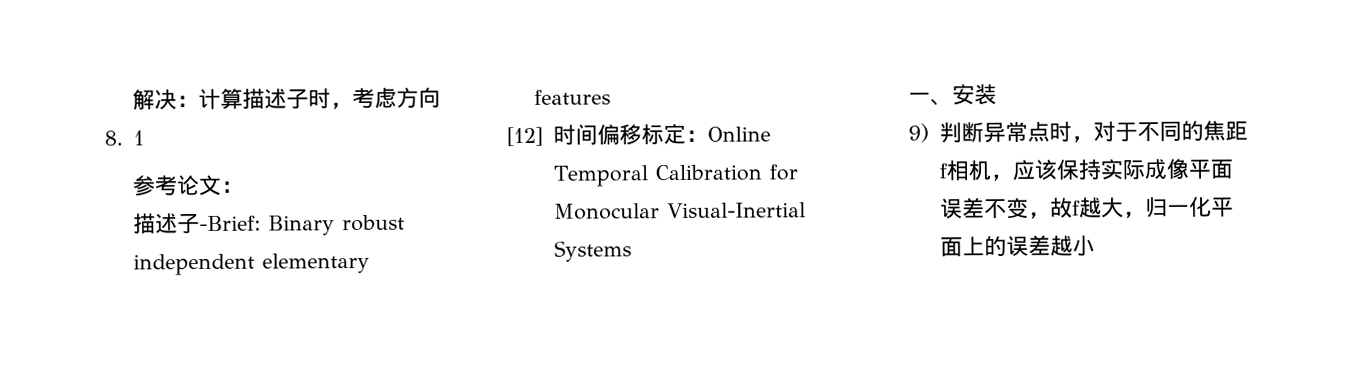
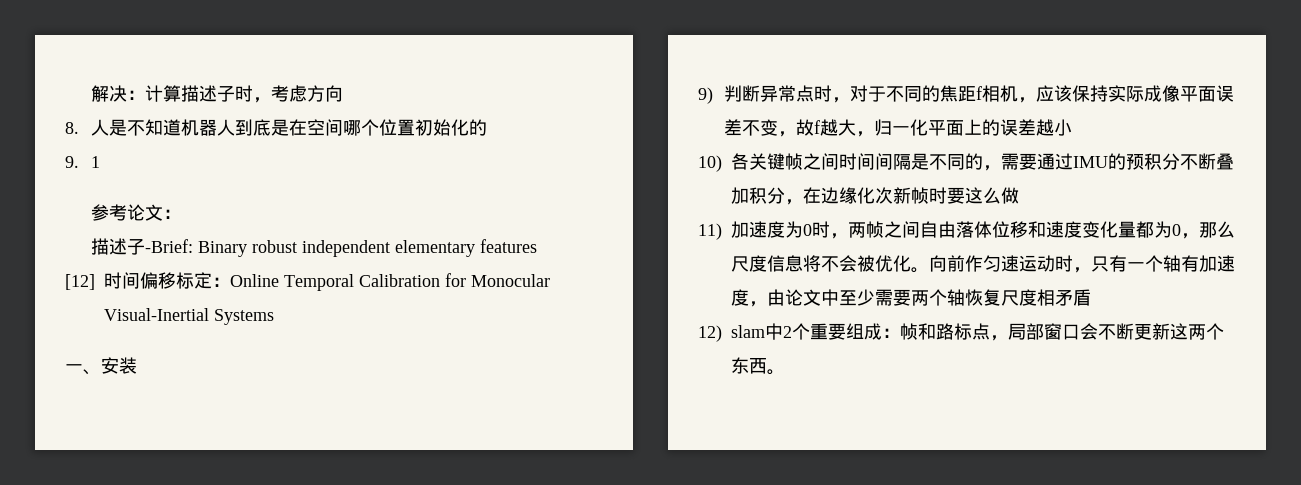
- 8. 1
+ 8.人是不知道机器人到底是在空间哪个位置初始化的
+ 9. 1
+ 10)各关键帧之间时间间隔是不同的，需要通过IMU的预积分不断叠加积分，在边缘化次新帧时要这么做
+ 11)加速度为0时，两帧之间自由落体位移和速度变化量都为0，那么尺度信息将不会被优化。向前作匀速运动时，只有一个轴有加速度，由论文中至少需要两个轴恢复尺度相矛盾
+ 12) slam中2个重要组成：帧和路标点，局部窗口会不断更新这两个东西。

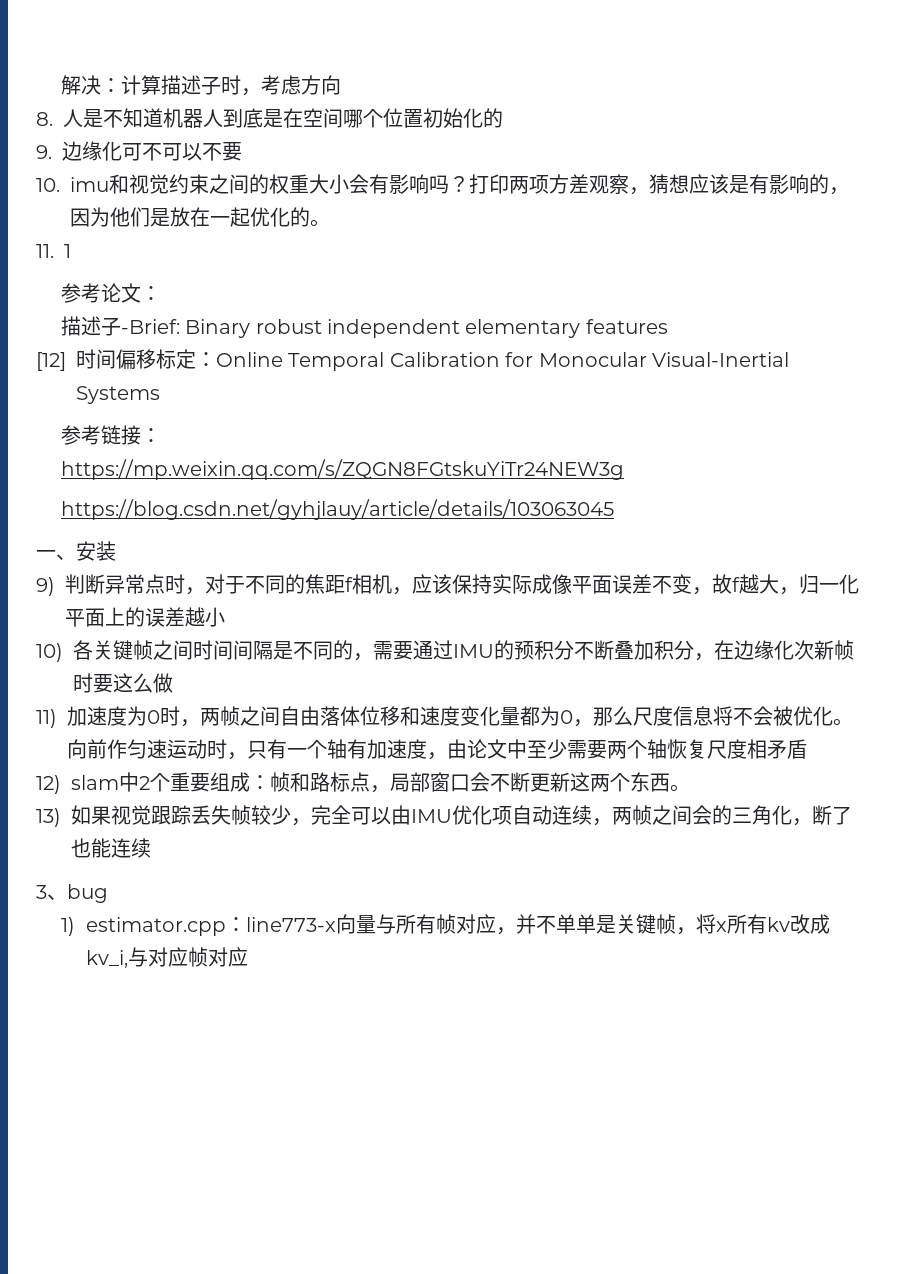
- 9. 1
+ 9.边缘化可不可以不要
+ 10. imu和视觉约束之间的权重大小会有影响吗？打印两项方差观察，猜想应该是有影响的，因为他们是放在一起优化的。
+ 11. 1
+ 参考链接：
+ https://mp.weixin.qq.com/s/ZQGN8FGtskuYiTr24NEW3g
+ https://blog.csdn.net/gyhjlauy/article/details/103063045
+ 13)如果视觉跟踪丢失帧较少，完全可以由IMU优化项自动连续，两帧之间会的三角化，断了也能连续
+ 3、bug
+ 1) estimator.cpp：line773-x向量与所有帧对应，并不单单是关键帧，将x所有kv改成kv_i,与对应帧对应

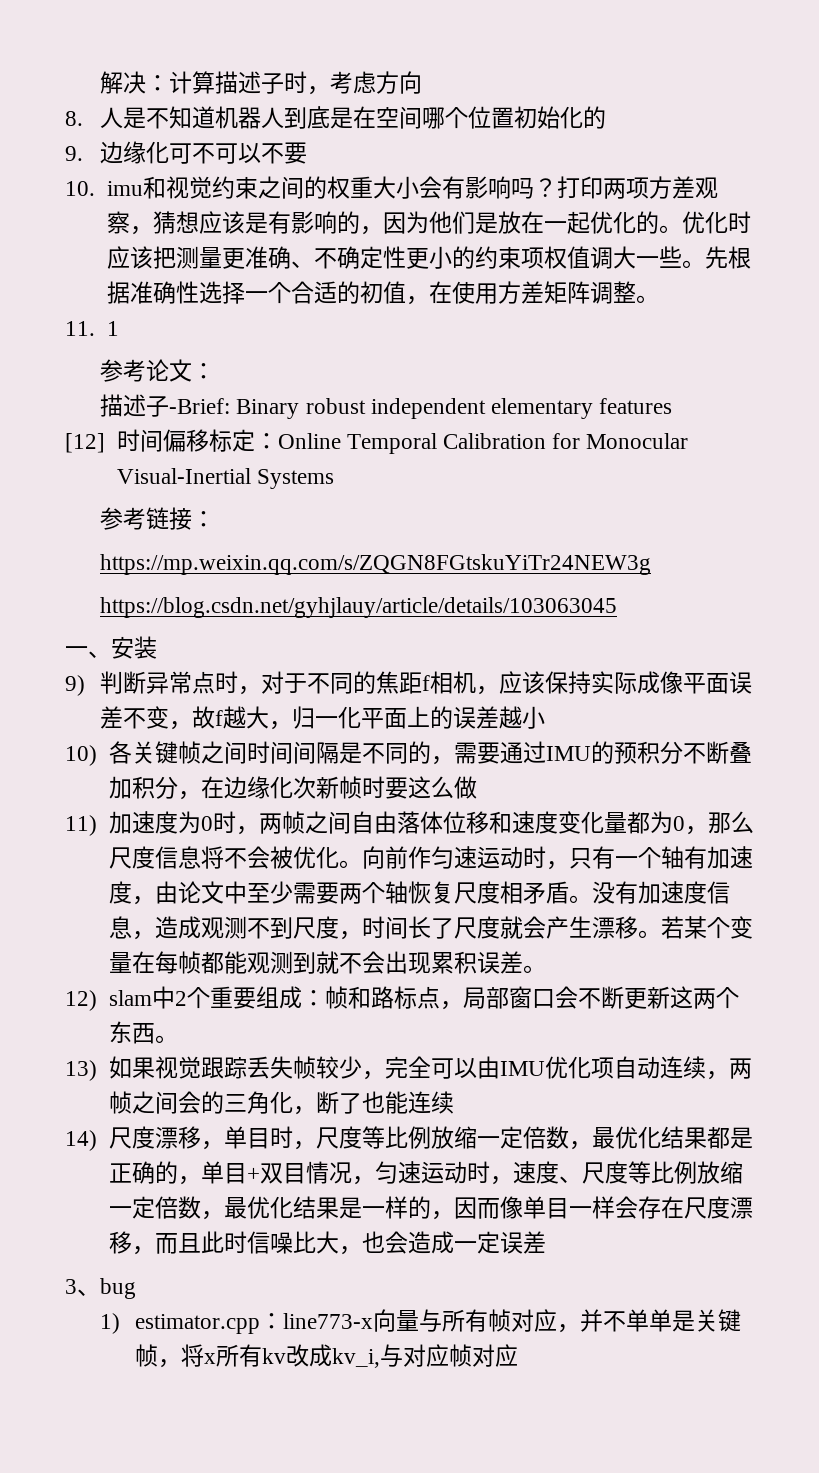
+ 优化时应该把测量更准确、不确定性更小的约束项权值调大一些。先根据准确性选择一个合适的初值，在使用方差矩阵调整。
- 向前作匀速运动时，只有一个轴有加速度，由论文中至少需要两个轴恢复尺度相矛盾
+ 向前作匀速运动时，只有一个轴有加速度，由论文中至少需要两个轴恢复尺度相矛盾。没有加速度信息，造成观测不到尺度，时间长了尺度就会产生漂移。若某个变量在每帧都能观测到就不会出现累积误差。
+ 14)尺度漂移，单目时，尺度等比例放缩一定倍数，最优化结果都是正确的，单目+双目情况，匀速运动时，速度、尺度等比例放缩一定倍数，最优化结果是一样的，因而像单目一样会存在尺度漂移，而且此时信噪比大，也会造成一定误差

